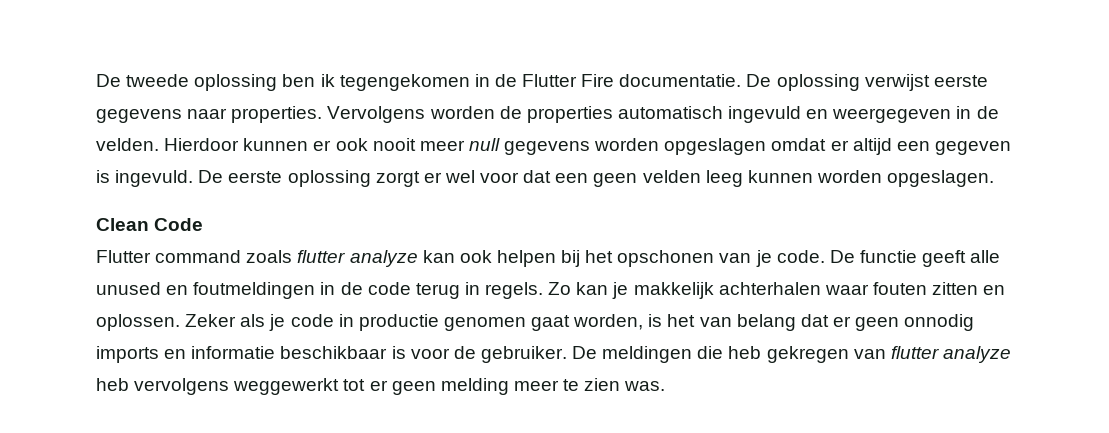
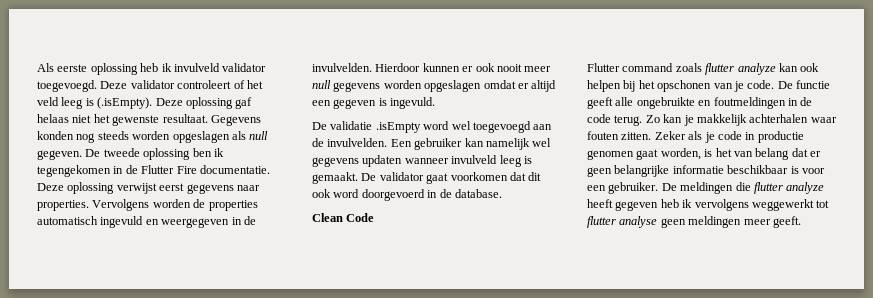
+ Als eerste oplossing heb ik invulveld validator toegevoegd. Deze validator controleert of het veld leeg is (.isEmpty). Deze oplossing gaf helaas niet het gewenste resultaat. Gegevens konden nog steeds worden opgeslagen als null gegeven.
- De oplossing verwijst eerste gegevens naar properties.
+ Deze oplossing verwijst eerst gegevens naar properties.
- Vervolgens worden de properties automatisch ingevuld en weergegeven in de velden.
+ Vervolgens worden de properties automatisch ingevuld en weergegeven in de invulvelden.
- Hierdoor kunnen er ook nooit meer null gegevens worden opgeslagen omdat er altijd een gegeven is ingevuld. De eerste oplossing zorgt er wel voor dat een geen velden leeg kunnen worden opgeslagen.
+ Hierdoor kunnen er ook nooit meer null gegevens worden opgeslagen omdat er altijd een gegeven is ingevuld.
+ De validatie .isEmpty word wel toegevoegd aan de invulvelden. Een gebruiker kan namelijk wel gegevens updaten wanneer invulveld leeg is gemaakt. De validator gaat voorkomen dat dit ook word doorgevoerd in de database.
- De functie geeft alle unused en foutmeldingen in de code terug in regels.
+ De functie geeft alle ongebruikte en foutmeldingen in de code terug.
- Zo kan je makkelijk achterhalen waar fouten zitten en oplossen.
+ Zo kan je makkelijk achterhalen waar fouten zitten.
- Zeker als je code in productie genomen gaat worden, is het van belang dat er geen onnodig imports en informatie beschikbaar is voor de gebruiker.
+ Zeker als je code in productie genomen gaat worden, is het van belang dat er geen belangrijke informatie beschikbaar is voor een gebruiker.
- De meldingen die heb gekregen van flutter analyze heb vervolgens weggewerkt tot er geen melding meer te zien was.
+ De meldingen die flutter analyze heeft gegeven heb ik vervolgens weggewerkt tot flutter analyse geen meldingen meer geeft.

